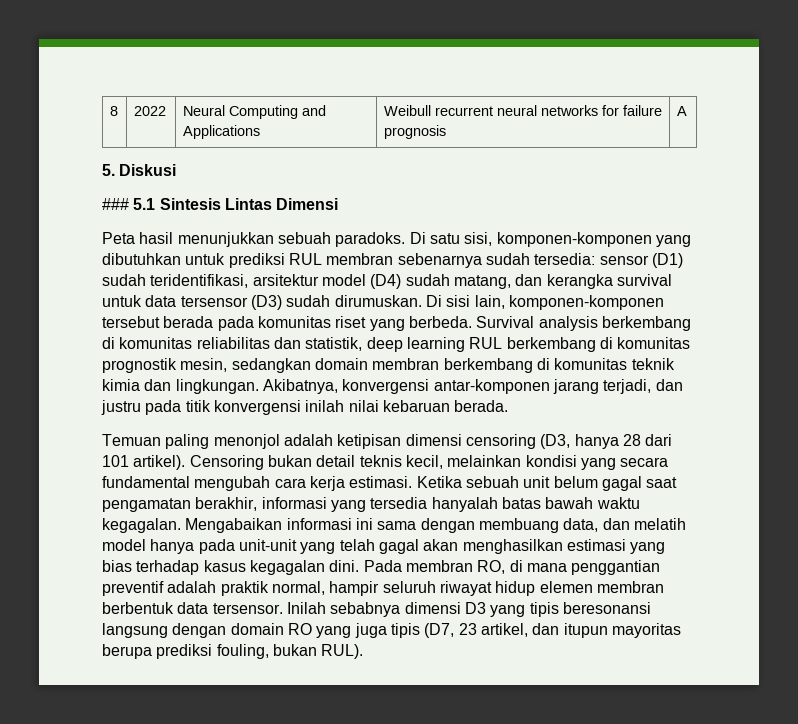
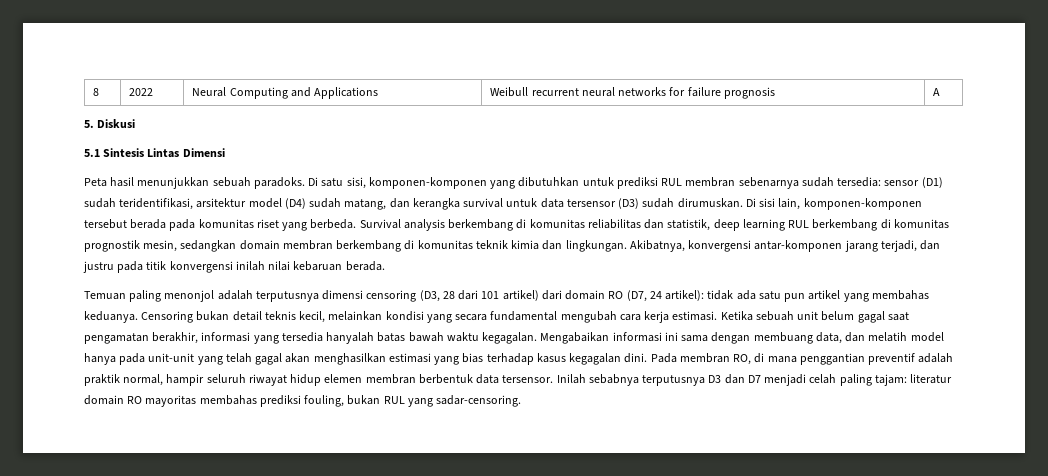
- ### 5.1 Sintesis Lintas Dimensi
+ 5.1 Sintesis Lintas Dimensi
- Temuan paling menonjol adalah ketipisan dimensi censoring (D3, hanya 28 dari 101 artikel).
+ Temuan paling menonjol adalah terputusnya dimensi censoring (D3, 28 dari 101 artikel) dari domain RO (D7, 24 artikel): tidak ada satu pun artikel yang membahas keduanya.
- Inilah sebabnya dimensi D3 yang tipis beresonansi langsung dengan domain RO yang juga tipis (D7, 23 artikel, dan itupun mayoritas berupa prediksi fouling, bukan RUL).
+ Inilah sebabnya terputusnya D3 dan D7 menjadi celah paling tajam: literatur domain RO mayoritas membahas prediksi fouling, bukan RUL yang sadar-censoring.

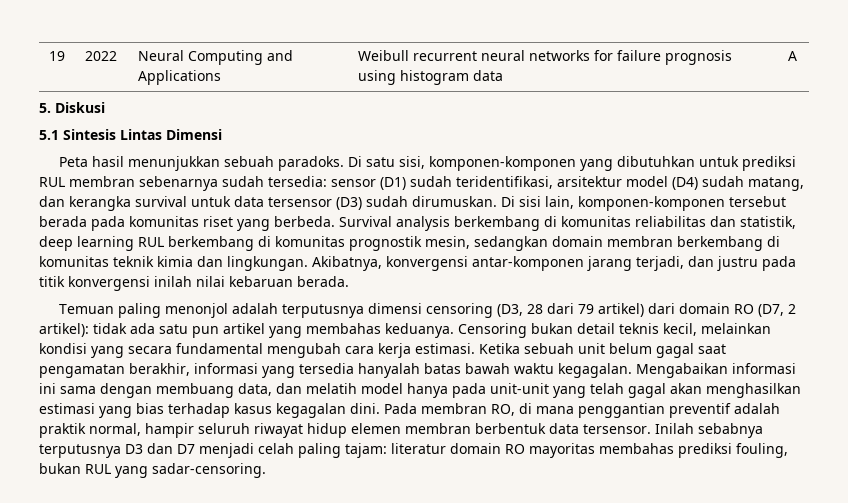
- 8 | 2022 | Neural Computing and Applications | Weibull recurrent neural networks for failure prognosis | A
+ 19 | 2022 | Neural Computing and Applications | Weibull recurrent neural networks for failure prognosis using histogram data | A
- Temuan paling menonjol adalah terputusnya dimensi censoring (D3, 28 dari 101 artikel) dari domain RO (D7, 24 artikel): tidak ada satu pun artikel yang membahas keduanya.
+ Temuan paling menonjol adalah terputusnya dimensi censoring (D3, 28 dari 79 artikel) dari domain RO (D7, 2 artikel): tidak ada satu pun artikel yang membahas keduanya.

